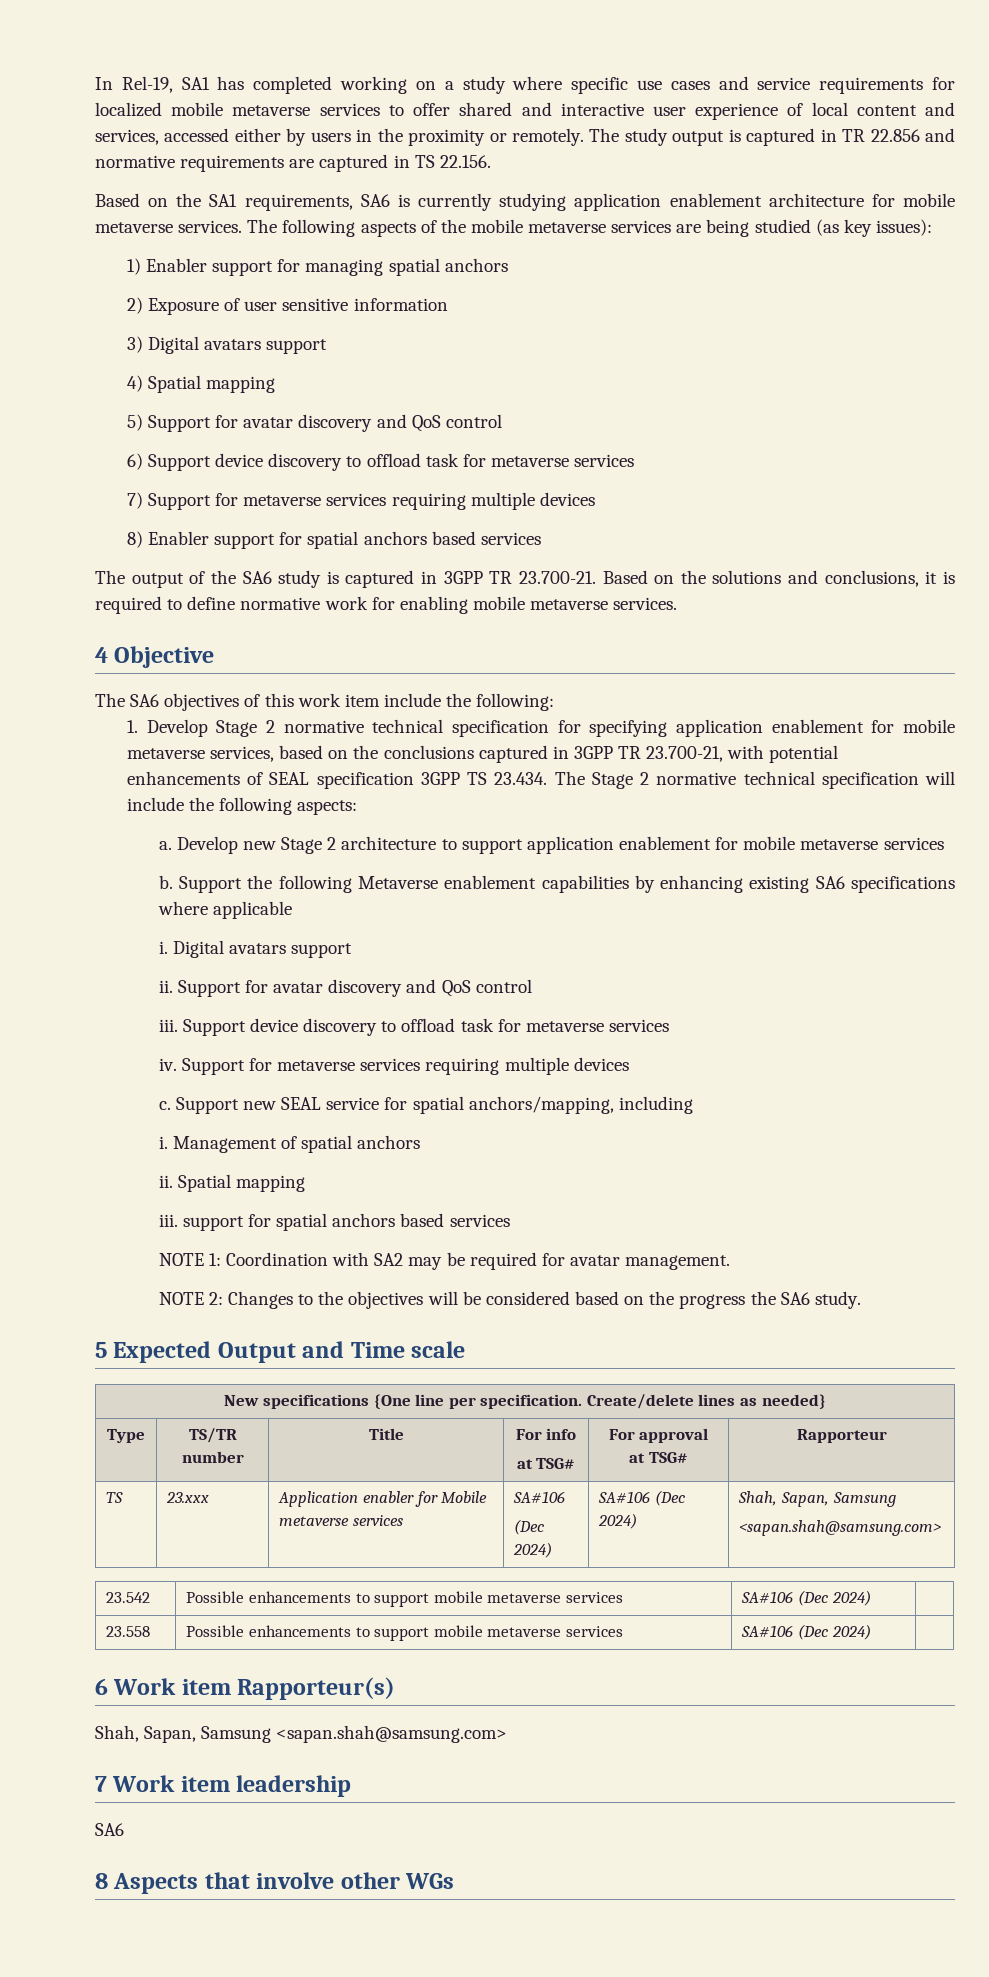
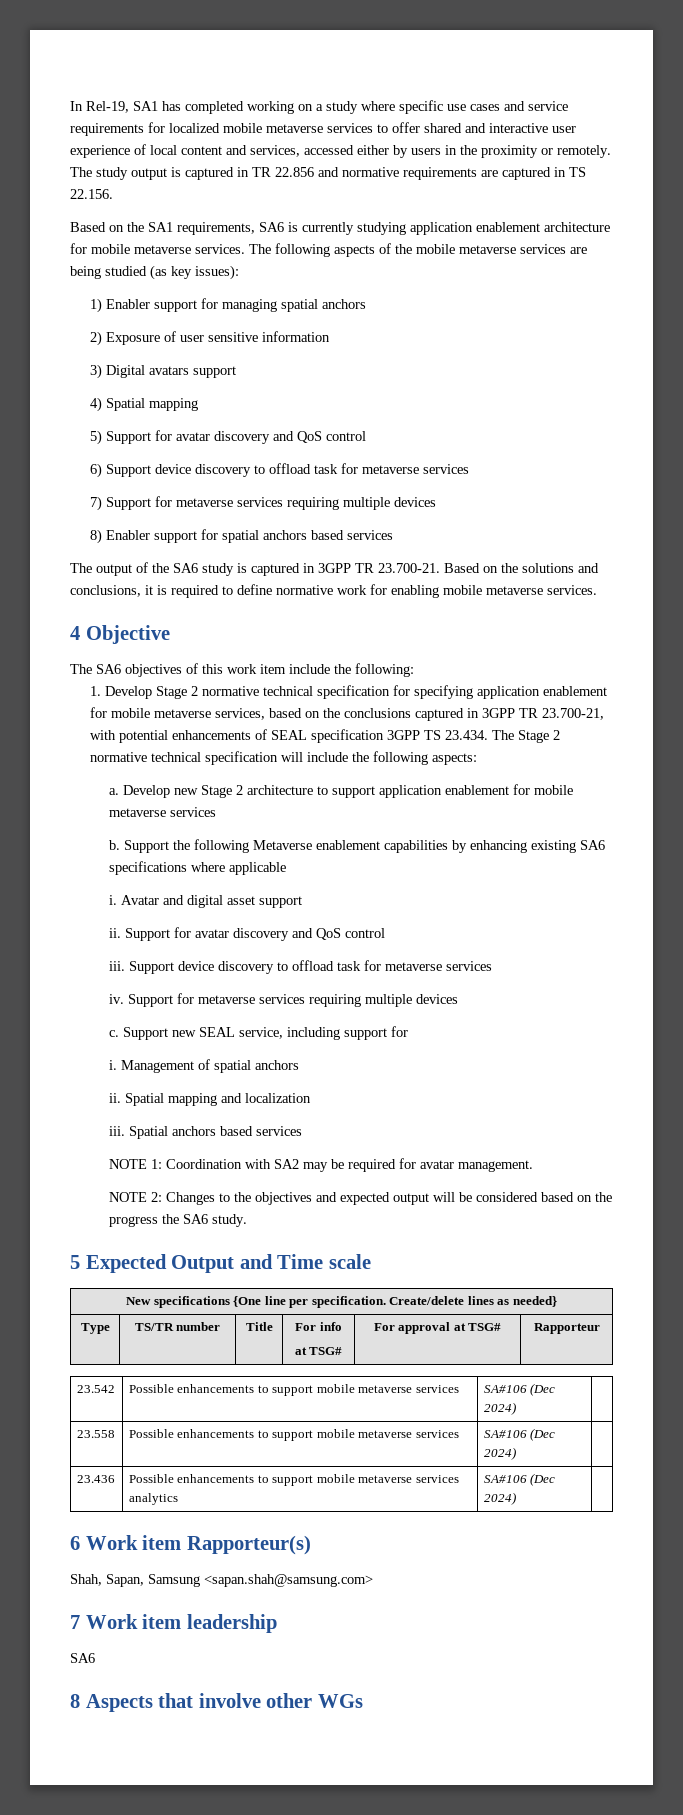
- i. Digital avatars support
+ i. Avatar and digital asset support
- Support new SEAL service for spatial anchors/mapping, including
+ Support new SEAL service, including support for
- ii. Spatial mapping
- iii. support for spatial anchors based services
+ ii. Spatial mapping and localization
+ iii. Spatial anchors based services
- NOTE 2: Changes to the objectives will be considered based on the progress the SA6 study.
+ NOTE 2: Changes to the objectives and expected output will be considered based on the progress the SA6 study.
- TS | 23.xxx | Application enabler for Mobile metaverse services | SA#106
- (Dec 2024) | SA#106 (Dec 2024) | Shah, Sapan, Samsung
- <sapan.shah@samsung.com>
+ 23.436 | Possible enhancements to support mobile metaverse services analytics | SA#106 (Dec 2024) |

